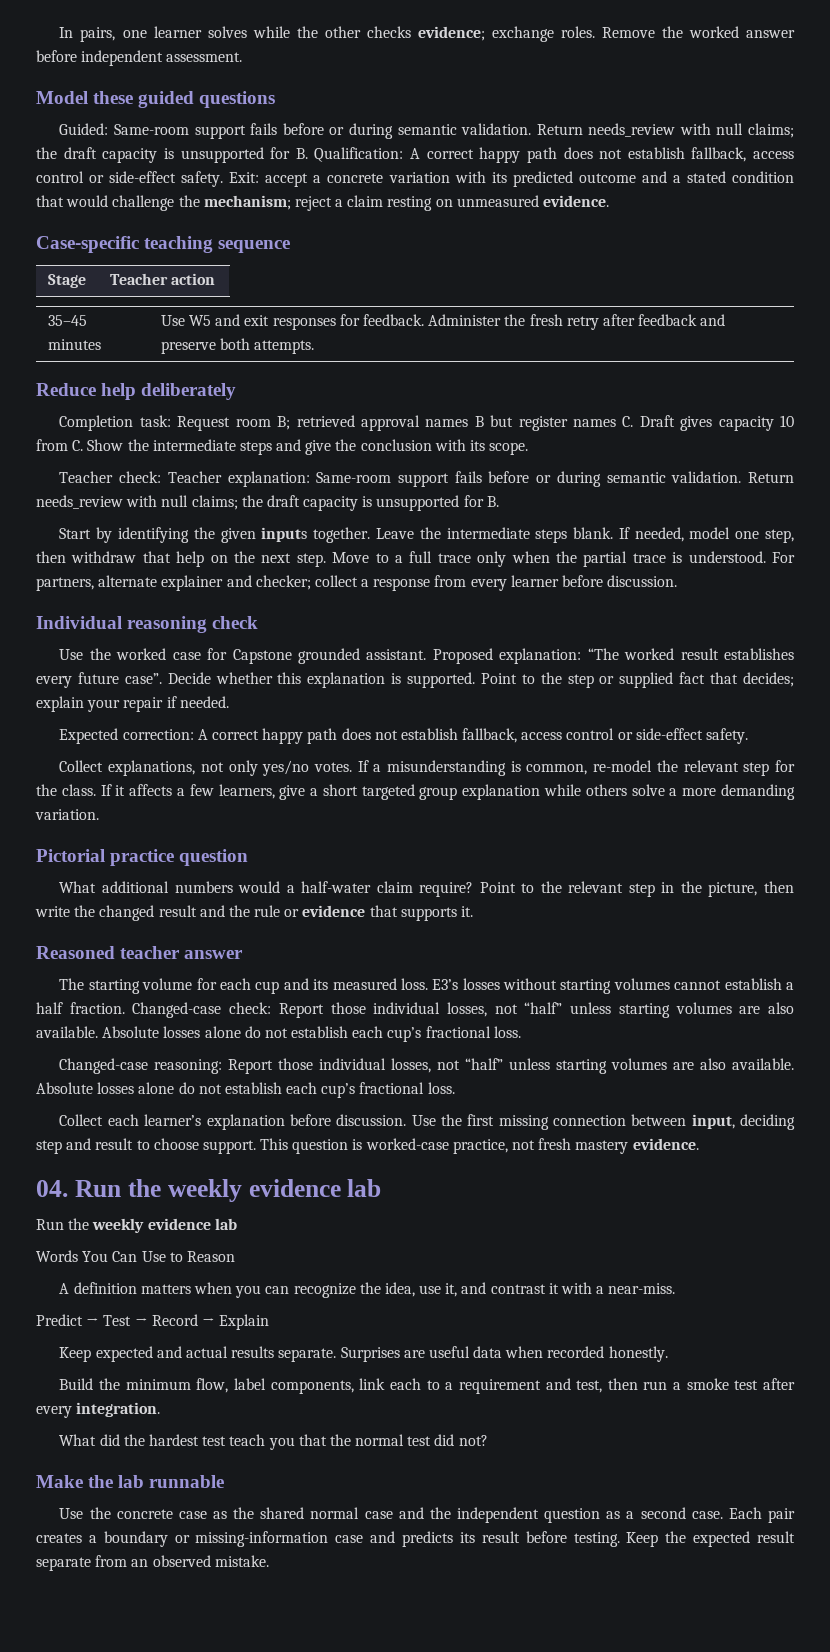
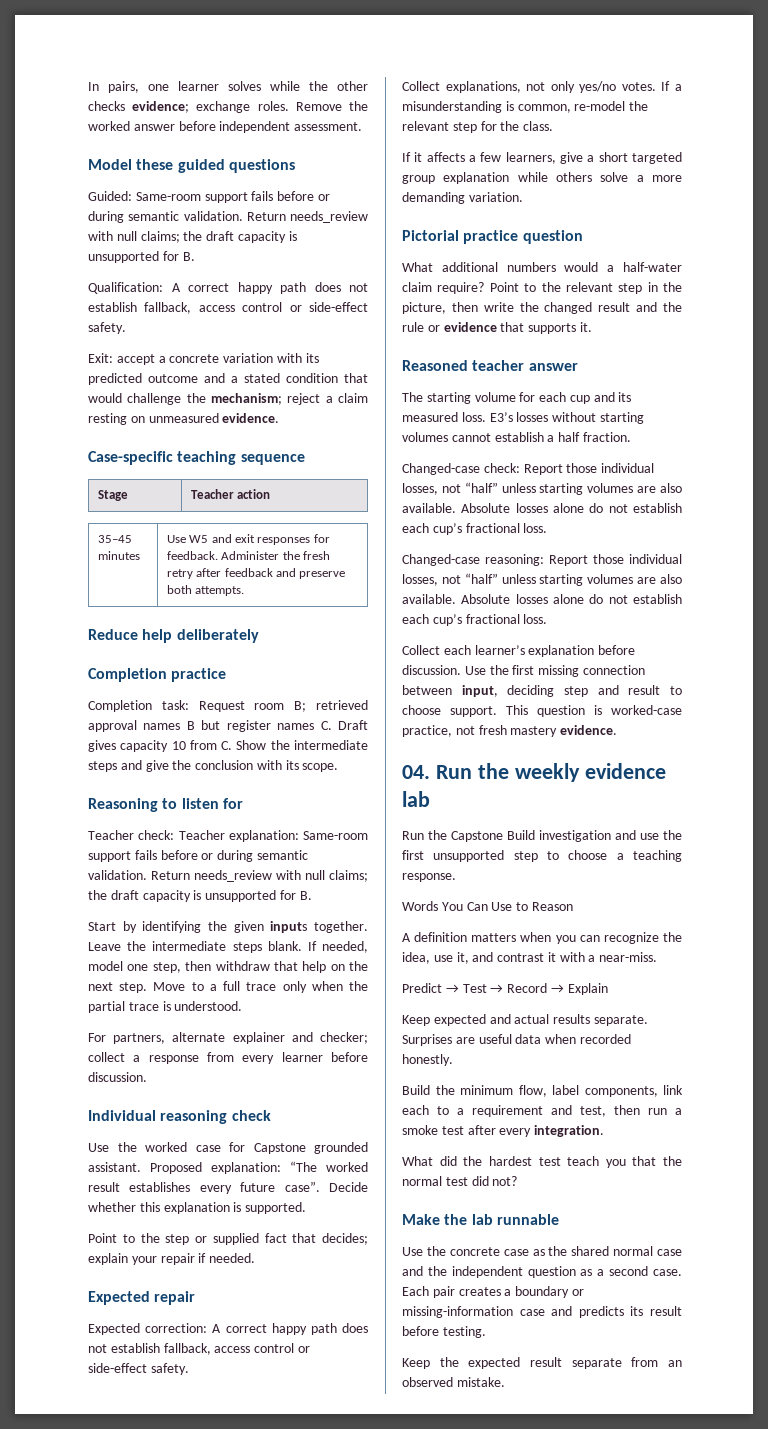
- Guided: Same-room support fails before or during semantic validation. Return needs_review with null claims; the draft capacity is unsupported for B. Qualification: A correct happy path does not establish fallback, access control or side-effect safety. Exit: accept a concrete variation with its predicted outcome and a stated condition that would challenge the mechanism; reject a claim resting on unmeasured evidence.
+ Guided: Same-room support fails before or during semantic validation. Return needs_review with null claims; the draft capacity is unsupported for B.
+ Qualification: A correct happy path does not establish fallback, access control or side-effect safety.
+ Exit: accept a concrete variation with its predicted outcome and a stated condition that would challenge the mechanism; reject a claim resting on unmeasured evidence.
+ Completion practice
+ Reasoning to listen for
- Move to a full trace only when the partial trace is understood. For partners, alternate explainer and checker; collect a response from every learner before discussion.
+ Move to a full trace only when the partial trace is understood.
+ For partners, alternate explainer and checker; collect a response from every learner before discussion.
- Decide whether this explanation is supported. Point to the step or supplied fact that decides; explain your repair if needed.
+ Decide whether this explanation is supported.
+ Point to the step or supplied fact that decides; explain your repair if needed.
+ Expected repair
- If a misunderstanding is common, re-model the relevant step for the class. If it affects a few learners, give a short targeted group explanation while others solve a more demanding variation.
+ If a misunderstanding is common, re-model the relevant step for the class.
+ If it affects a few learners, give a short targeted group explanation while others solve a more demanding variation.
- E3’s losses without starting volumes cannot establish a half fraction. Changed-case check: Report those individual losses, not “half” unless starting volumes are also available.
+ E3’s losses without starting volumes cannot establish a half fraction.
+ Changed-case check: Report those individual losses, not “half” unless starting volumes are also available.
  04. Run the weekly evidence lab
- Run the weekly evidence lab
+ Run the Capstone Build investigation and use the first unsupported step to choose a teaching response.
- Each pair creates a boundary or missing-information case and predicts its result before testing. Keep the expected result separate from an observed mistake.
+ Each pair creates a boundary or missing-information case and predicts its result before testing.
+ Keep the expected result separate from an observed mistake.

